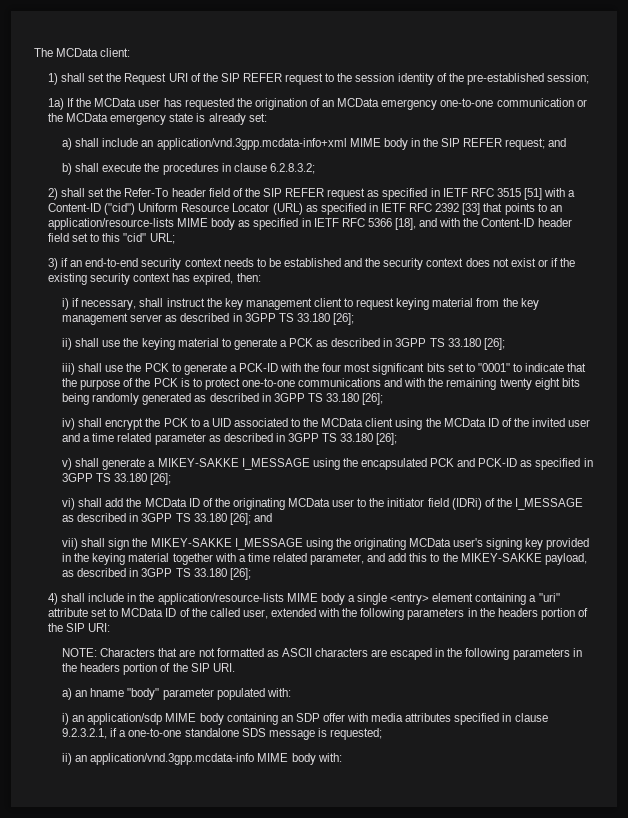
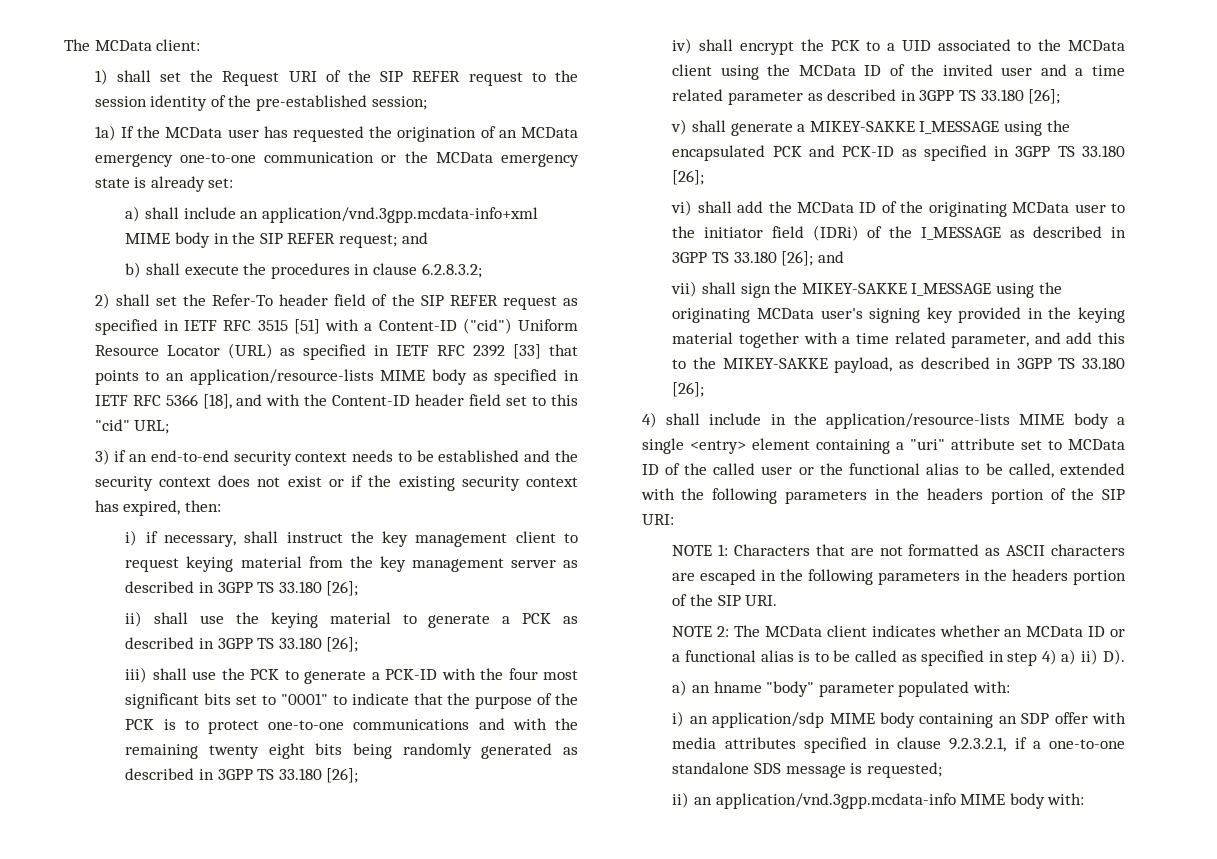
- 4) shall include in the application/resource-lists MIME body a single <entry> element containing a "uri" attribute set to MCData ID of the called user, extended with the following parameters in the headers portion of the SIP URI:
+ 4) shall include in the application/resource-lists MIME body a single <entry> element containing a "uri" attribute set to MCData ID of the called user or the functional alias to be called, extended with the following parameters in the headers portion of the SIP URI:
- NOTE: Characters that are not formatted as ASCII characters are escaped in the following parameters in the headers portion of the SIP URI.
+ NOTE 1: Characters that are not formatted as ASCII characters are escaped in the following parameters in the headers portion of the SIP URI.
+ NOTE 2: The MCData client indicates whether an MCData ID or a functional alias is to be called as specified in step 4) a) ii) D).

